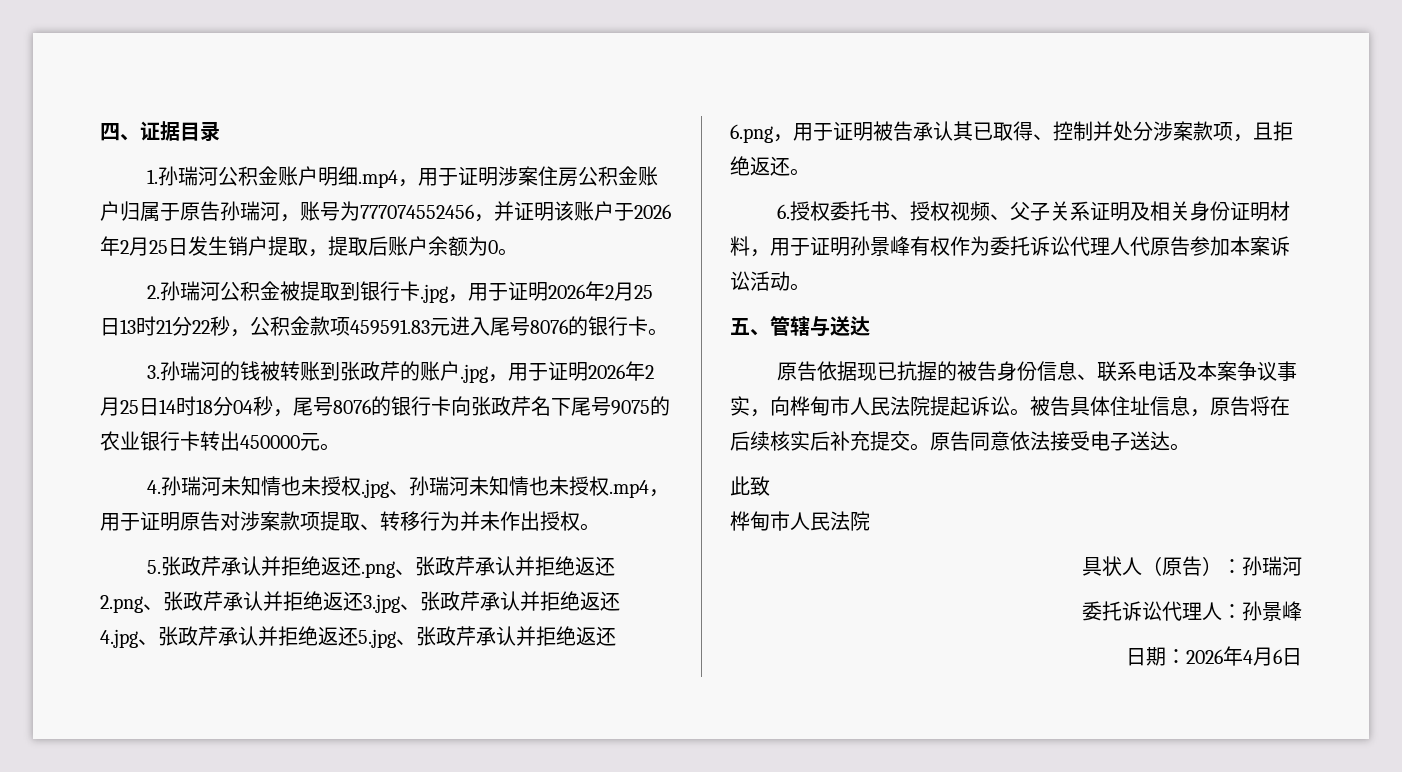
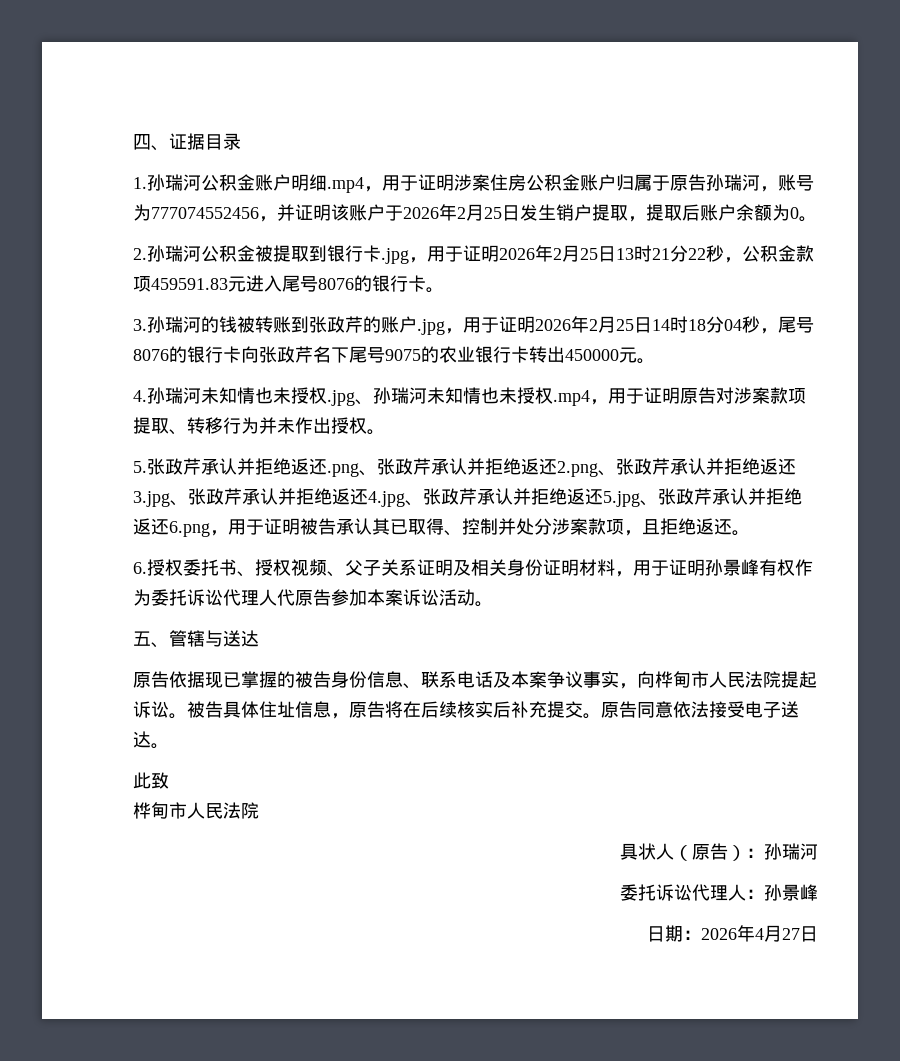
- 原告依据现已抗握的被告身份信息、联系电话及本案争议事实，向桦甸市人民法院提起诉讼。
+ 原告依据现已掌握的被告身份信息、联系电话及本案争议事实，向桦甸市人民法院提起诉讼。
- 日期：2026年4月6日
+ 日期：2026年4月27日

